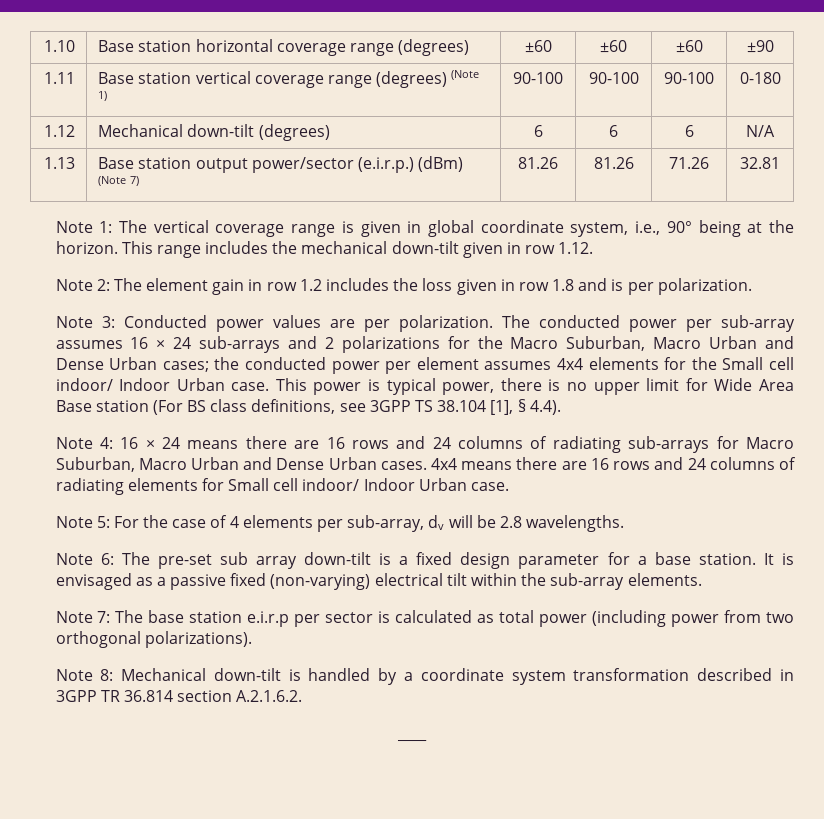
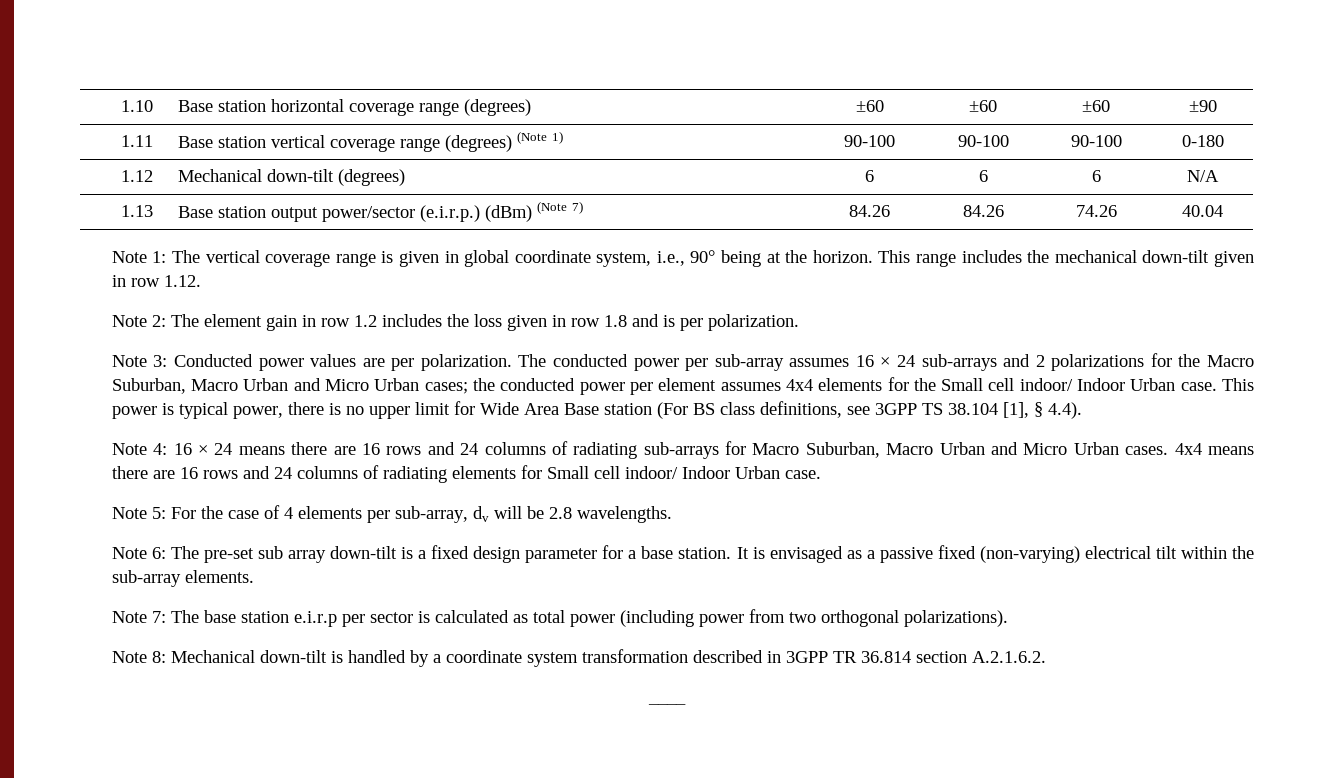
- 1.13 | Base station output power/sector (e.i.r.p.) (dBm) (Note 7) | 81.26 | 81.26 | 71.26 | 32.81
+ 1.13 | Base station output power/sector (e.i.r.p.) (dBm) (Note 7) | 84.26 | 84.26 | 74.26 | 40.04
- The conducted power per sub-array assumes 16 × 24 sub-arrays and 2 polarizations for the Macro Suburban, Macro Urban and Dense Urban cases; the conducted power per element assumes 4x4 elements for the Small cell indoor/ Indoor Urban case.
+ The conducted power per sub-array assumes 16 × 24 sub-arrays and 2 polarizations for the Macro Suburban, Macro Urban and Micro Urban cases; the conducted power per element assumes 4x4 elements for the Small cell indoor/ Indoor Urban case.
- Note 4: 16 × 24 means there are 16 rows and 24 columns of radiating sub-arrays for Macro Suburban, Macro Urban and Dense Urban cases.
+ Note 4: 16 × 24 means there are 16 rows and 24 columns of radiating sub-arrays for Macro Suburban, Macro Urban and Micro Urban cases.

